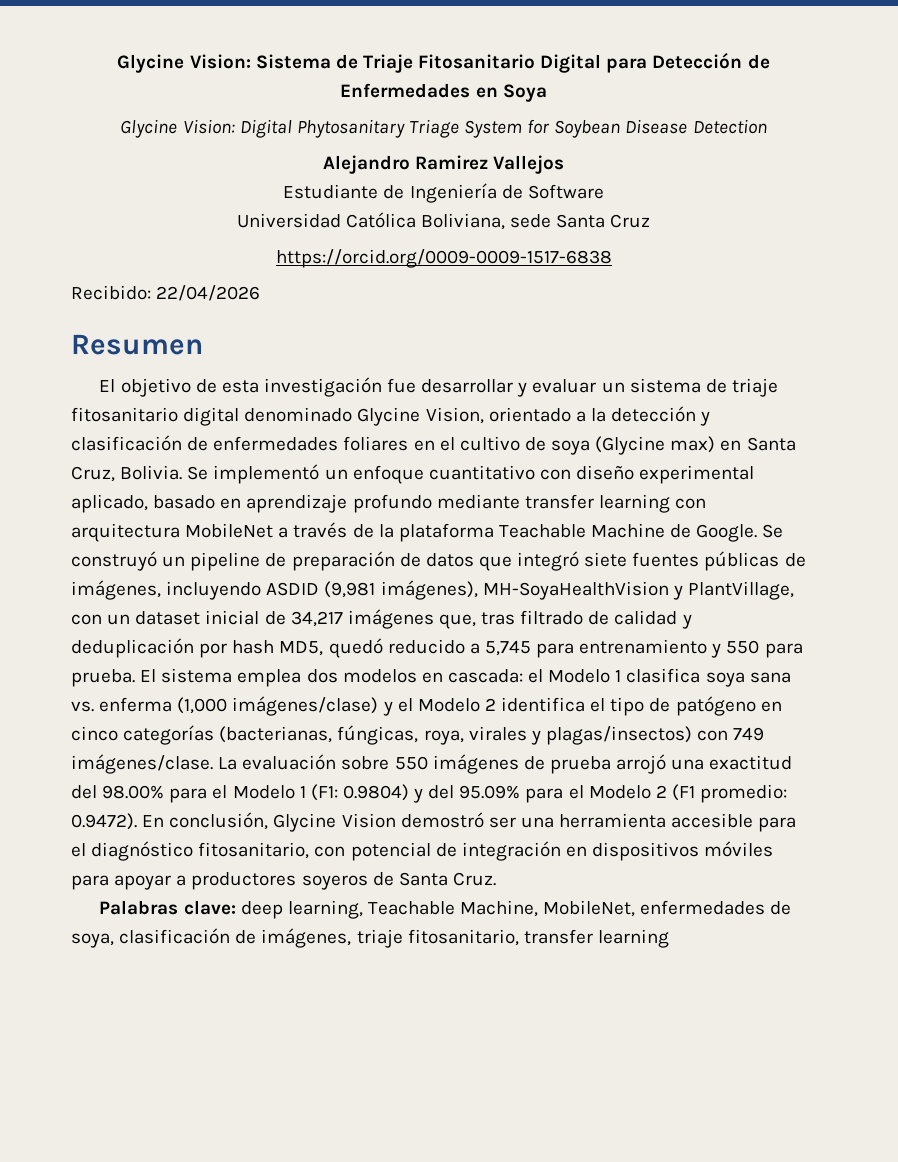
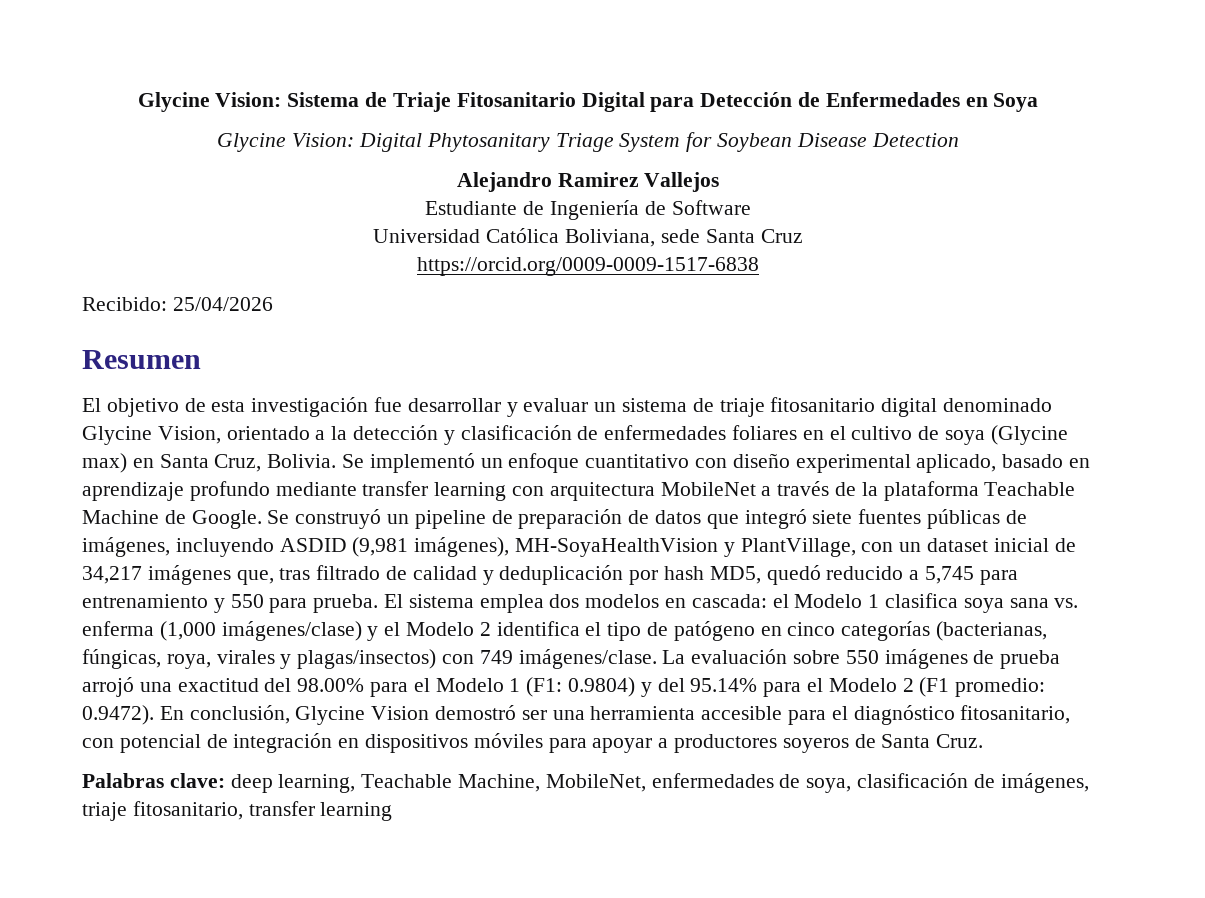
- Recibido: 22/04/2026
+ Recibido: 25/04/2026
- La evaluación sobre 550 imágenes de prueba arrojó una exactitud del 98.00% para el Modelo 1 (F1: 0.9804) y del 95.09% para el Modelo 2 (F1 promedio: 0.9472). En conclusión, Glycine Vision demostró ser una herramienta accesible para el diagnóstico fitosanitario, con potencial de integración en dispositivos móviles para apoyar a productores soyeros de Santa Cruz.
+ La evaluación sobre 550 imágenes de prueba arrojó una exactitud del 98.00% para el Modelo 1 (F1: 0.9804) y del 95.14% para el Modelo 2 (F1 promedio: 0.9472). En conclusión, Glycine Vision demostró ser una herramienta accesible para el diagnóstico fitosanitario, con potencial de integración en dispositivos móviles para apoyar a productores soyeros de Santa Cruz.

